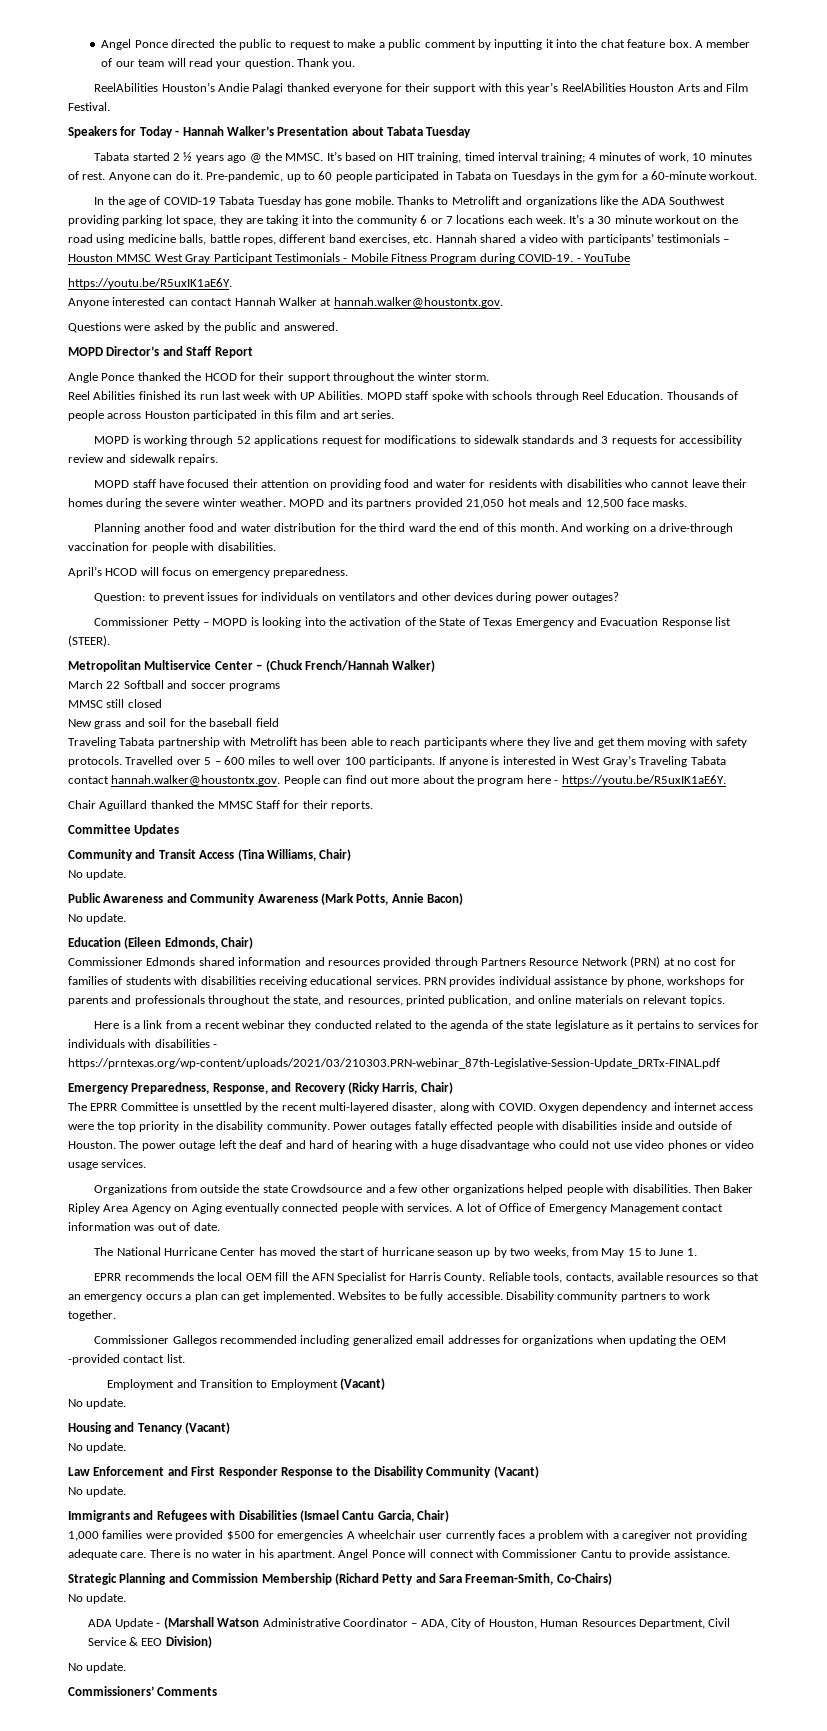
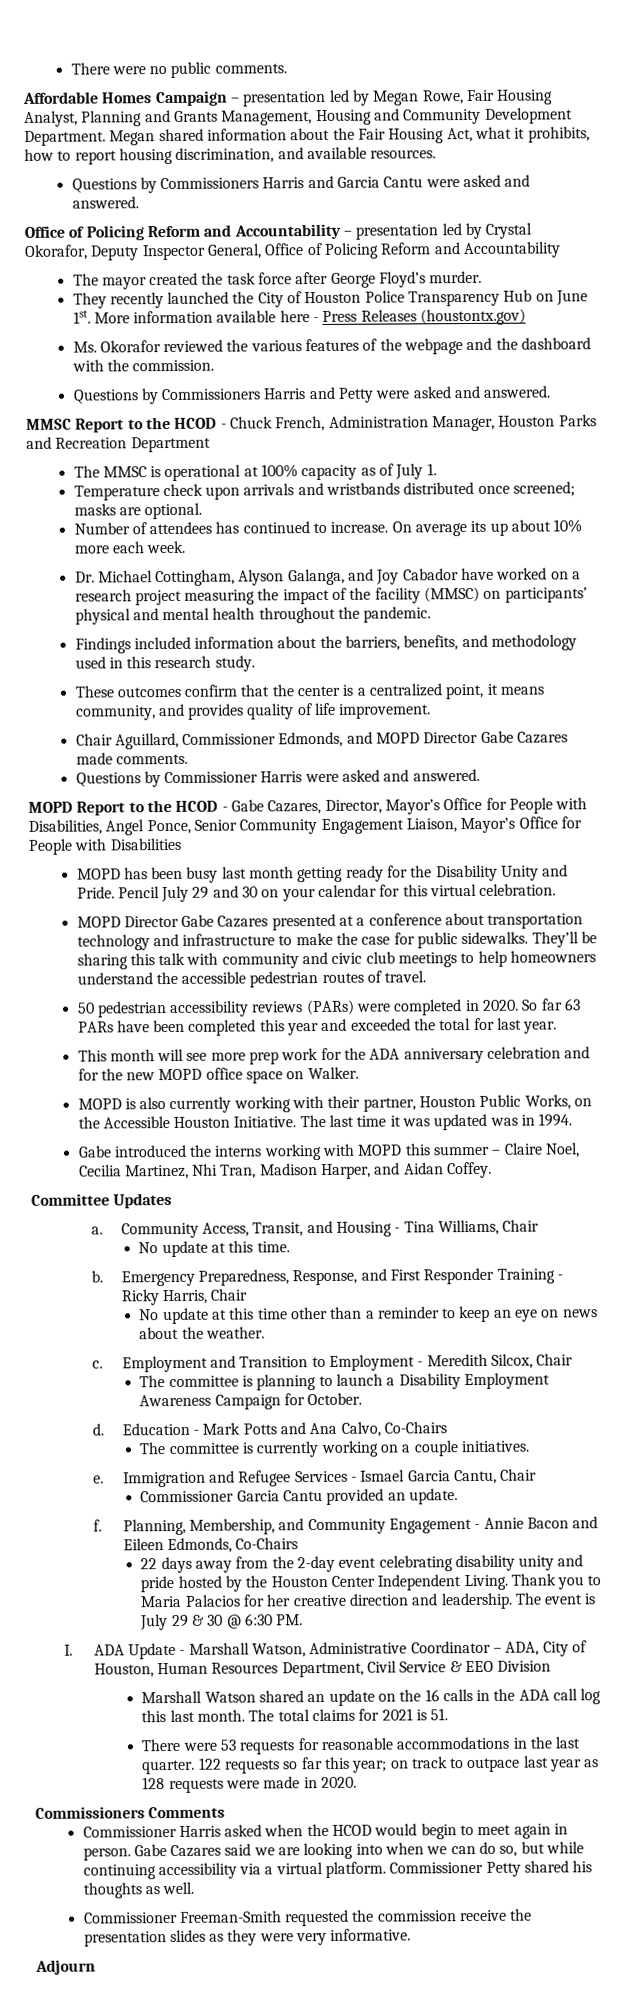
- Angel Ponce directed the public to request to make a public comment by inputting it into the chat feature box. A member of our team will read your question. Thank you.
- ReelAbilities Houston’s Andie Palagi thanked everyone for their support with this year’s ReelAbilities Houston Arts and Film Festival.
- Speakers for Today - Hannah Walker’s Presentation about Tabata Tuesday
- Tabata started 2 ½ years ago @ the MMSC. It’s based on HIT training, timed interval training; 4 minutes of work, 10 minutes of rest. Anyone can do it. Pre-pandemic, up to 60 people participated in Tabata on Tuesdays in the gym for a 60-minute workout.
- In the age of COVID-19 Tabata Tuesday has gone mobile. Thanks to Metrolift and organizations like the ADA Southwest providing parking lot space, they are taking it into the community 6 or 7 locations each week. It’s a 30 minute workout on the road using medicine balls, battle ropes, different band exercises, etc. Hannah shared a video with participants’ testimonials – Houston MMSC West Gray Participant Testimonials - Mobile Fitness Program during COVID-19. - YouTube
- https://youtu.be/R5uxIK1aE6Y.
- Anyone interested can contact Hannah Walker at hannah.walker@houstontx.gov.
- Questions were asked by the public and answered.
- MOPD Director’s and Staff Report
- Angle Ponce thanked the HCOD for their support throughout the winter storm.
- Reel Abilities finished its run last week with UP Abilities. MOPD staff spoke with schools through Reel Education. Thousands of people across Houston participated in this film and art series.
- MOPD is working through 52 applications request for modifications to sidewalk standards and 3 requests for accessibility review and sidewalk repairs.
- MOPD staff have focused their attention on providing food and water for residents with disabilities who cannot leave their homes during the severe winter weather. MOPD and its partners provided 21,050 hot meals and 12,500 face masks.
- Planning another food and water distribution for the third ward the end of this month. And working on a drive-through vaccination for people with disabilities.
- April’s HCOD will focus on emergency preparedness.
- Question: to prevent issues for individuals on ventilators and other devices during power outages?
- Commissioner Petty – MOPD is looking into the activation of the State of Texas Emergency and Evacuation Response list (STEER).
- Metropolitan Multiservice Center – (Chuck French/Hannah Walker)
- March 22 Softball and soccer programs
- MMSC still closed
- New grass and soil for the baseball field
- Traveling Tabata partnership with Metrolift has been able to reach participants where they live and get them moving with safety protocols. Travelled over 5 – 600 miles to well over 100 participants. If anyone is interested in West Gray’s Traveling Tabata contact hannah.walker@houstontx.gov. People can find out more about the program here - https://youtu.be/R5uxIK1aE6Y.
- Chair Aguillard thanked the MMSC Staff for their reports.
+ There were no public comments.
+ Affordable Homes Campaign – presentation led by Megan Rowe, Fair Housing Analyst, Planning and Grants Management, Housing and Community Development Department. Megan shared information about the Fair Housing Act, what it prohibits, how to report housing discrimination, and available resources.
+ Questions by Commissioners Harris and Garcia Cantu were asked and answered.
+ Office of Policing Reform and Accountability – presentation led by Crystal Okorafor, Deputy Inspector General, Office of Policing Reform and Accountability
+ The mayor created the task force after George Floyd’s murder.
+ They recently launched the City of Houston Police Transparency Hub on June 1st. More information available here - Press Releases (houstontx.gov)
+ Ms. Okorafor reviewed the various features of the webpage and the dashboard with the commission.
+ Questions by Commissioners Harris and Petty were asked and answered.
+ MMSC Report to the HCOD - Chuck French, Administration Manager, Houston Parks and Recreation Department
+ The MMSC is operational at 100% capacity as of July 1.
+ Temperature check upon arrivals and wristbands distributed once screened; masks are optional.
+ Number of attendees has continued to increase. On average its up about 10% more each week.
+ Dr. Michael Cottingham, Alyson Galanga, and Joy Cabador have worked on a research project measuring the impact of the facility (MMSC) on participants’ physical and mental health throughout the pandemic.
+ Findings included information about the barriers, benefits, and methodology used in this research study.
+ These outcomes confirm that the center is a centralized point, it means community, and provides quality of life improvement.
+ Chair Aguillard, Commissioner Edmonds, and MOPD Director Gabe Cazares made comments.
+ Questions by Commissioner Harris were asked and answered.
+ MOPD Report to the HCOD - Gabe Cazares, Director, Mayor’s Office for People with Disabilities, Angel Ponce, Senior Community Engagement Liaison, Mayor’s Office for People with Disabilities
+ MOPD has been busy last month getting ready for the Disability Unity and Pride. Pencil July 29 and 30 on your calendar for this virtual celebration.
+ MOPD Director Gabe Cazares presented at a conference about transportation technology and infrastructure to make the case for public sidewalks. They’ll be sharing this talk with community and civic club meetings to help homeowners understand the accessible pedestrian routes of travel.
+ 50 pedestrian accessibility reviews (PARs) were completed in 2020. So far 63 PARs have been completed this year and exceeded the total for last year.
+ This month will see more prep work for the ADA anniversary celebration and for the new MOPD office space on Walker.
+ MOPD is also currently working with their partner, Houston Public Works, on the Accessible Houston Initiative. The last time it was updated was in 1994.
+ Gabe introduced the interns working with MOPD this summer – Claire Noel, Cecilia Martinez, Nhi Tran, Madison Harper, and Aidan Coffey.
  Committee Updates
- Community and Transit Access (Tina Williams, Chair)
- No update.
- Public Awareness and Community Awareness (Mark Potts, Annie Bacon)
- No update.
- Education (Eileen Edmonds, Chair)
- Commissioner Edmonds shared information and resources provided through Partners Resource Network (PRN) at no cost for families of students with disabilities receiving educational services. PRN provides individual assistance by phone, workshops for parents and professionals throughout the state, and resources, printed publication, and online materials on relevant topics.
- Here is a link from a recent webinar they conducted related to the agenda of the state legislature as it pertains to services for individuals with disabilities - https://prntexas.org/wp-content/uploads/2021/03/210303.PRN-webinar_87th-Legislative-Session-Update_DRTx-FINAL.pdf
- Emergency Preparedness, Response, and Recovery (Ricky Harris, Chair)
- The EPRR Committee is unsettled by the recent multi-layered disaster, along with COVID. Oxygen dependency and internet access were the top priority in the disability community. Power outages fatally effected people with disabilities inside and outside of Houston. The power outage left the deaf and hard of hearing with a huge disadvantage who could not use video phones or video usage services.
- Organizations from outside the state Crowdsource and a few other organizations helped people with disabilities. Then Baker Ripley Area Agency on Aging eventually connected people with services. A lot of Office of Emergency Management contact information was out of date.
- The National Hurricane Center has moved the start of hurricane season up by two weeks, from May 15 to June 1.
- EPRR recommends the local OEM fill the AFN Specialist for Harris County. Reliable tools, contacts, available resources so that an emergency occurs a plan can get implemented. Websites to be fully accessible. Disability community partners to work together.
- Commissioner Gallegos recommended including generalized email addresses for organizations when updating the OEM -provided contact list.
- Employment and Transition to Employment (Vacant)
- No update.
- Housing and Tenancy (Vacant)
- No update.
- Law Enforcement and First Responder Response to the Disability Community (Vacant)
- No update.
- Immigrants and Refugees with Disabilities (Ismael Cantu Garcia, Chair)
- 1,000 families were provided $500 for emergencies A wheelchair user currently faces a problem with a caregiver not providing adequate care. There is no water in his apartment. Angel Ponce will connect with Commissioner Cantu to provide assistance.
- Strategic Planning and Commission Membership (Richard Petty and Sara Freeman-Smith, Co-Chairs)
- No update.
- ADA Update - (Marshall Watson Administrative Coordinator – ADA, City of Houston, Human Resources Department, Civil Service & EEO Division)
- No update.
- Commissioners’ Comments
+ a. Community Access, Transit, and Housing - Tina Williams, Chair
+ No update at this time.
+ b. Emergency Preparedness, Response, and First Responder Training - Ricky Harris, Chair
+ No update at this time other than a reminder to keep an eye on news about the weather.
+ c. Employment and Transition to Employment - Meredith Silcox, Chair
+ The committee is planning to launch a Disability Employment Awareness Campaign for October.
+ d. Education - Mark Potts and Ana Calvo, Co-Chairs
+ The committee is currently working on a couple initiatives.
+ e. Immigration and Refugee Services - Ismael Garcia Cantu, Chair
+ Commissioner Garcia Cantu provided an update.
+ f. Planning, Membership, and Community Engagement - Annie Bacon and Eileen Edmonds, Co-Chairs
+ 22 days away from the 2-day event celebrating disability unity and pride hosted by the Houston Center Independent Living. Thank you to Maria Palacios for her creative direction and leadership. The event is July 29 & 30 @ 6:30 PM.
+ I. ADA Update - Marshall Watson, Administrative Coordinator – ADA, City of Houston, Human Resources Department, Civil Service & EEO Division
+ Marshall Watson shared an update on the 16 calls in the ADA call log this last month. The total claims for 2021 is 51.
+ There were 53 requests for reasonable accommodations in the last quarter. 122 requests so far this year; on track to outpace last year as 128 requests were made in 2020.
+ Commissioners Comments
+ Commissioner Harris asked when the HCOD would begin to meet again in person. Gabe Cazares said we are looking into when we can do so, but while continuing accessibility via a virtual platform. Commissioner Petty shared his thoughts as well.
+ Commissioner Freeman-Smith requested the commission receive the presentation slides as they were very informative.
+ Adjourn

